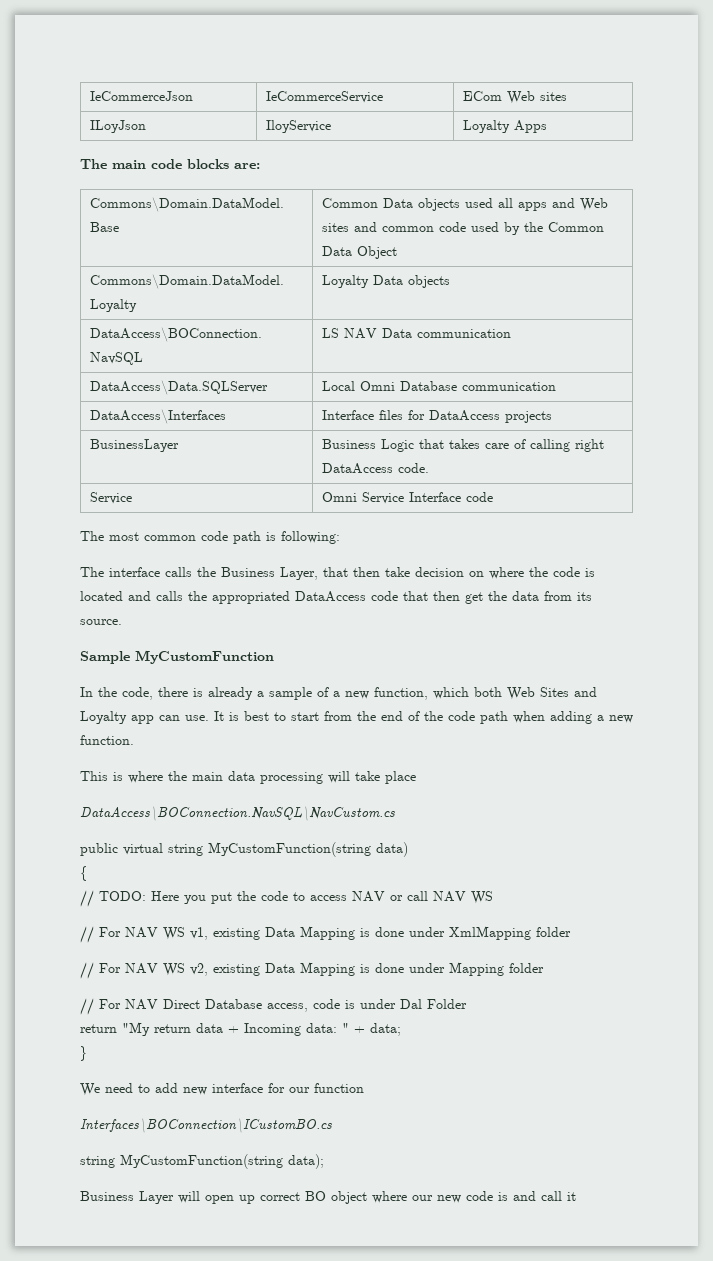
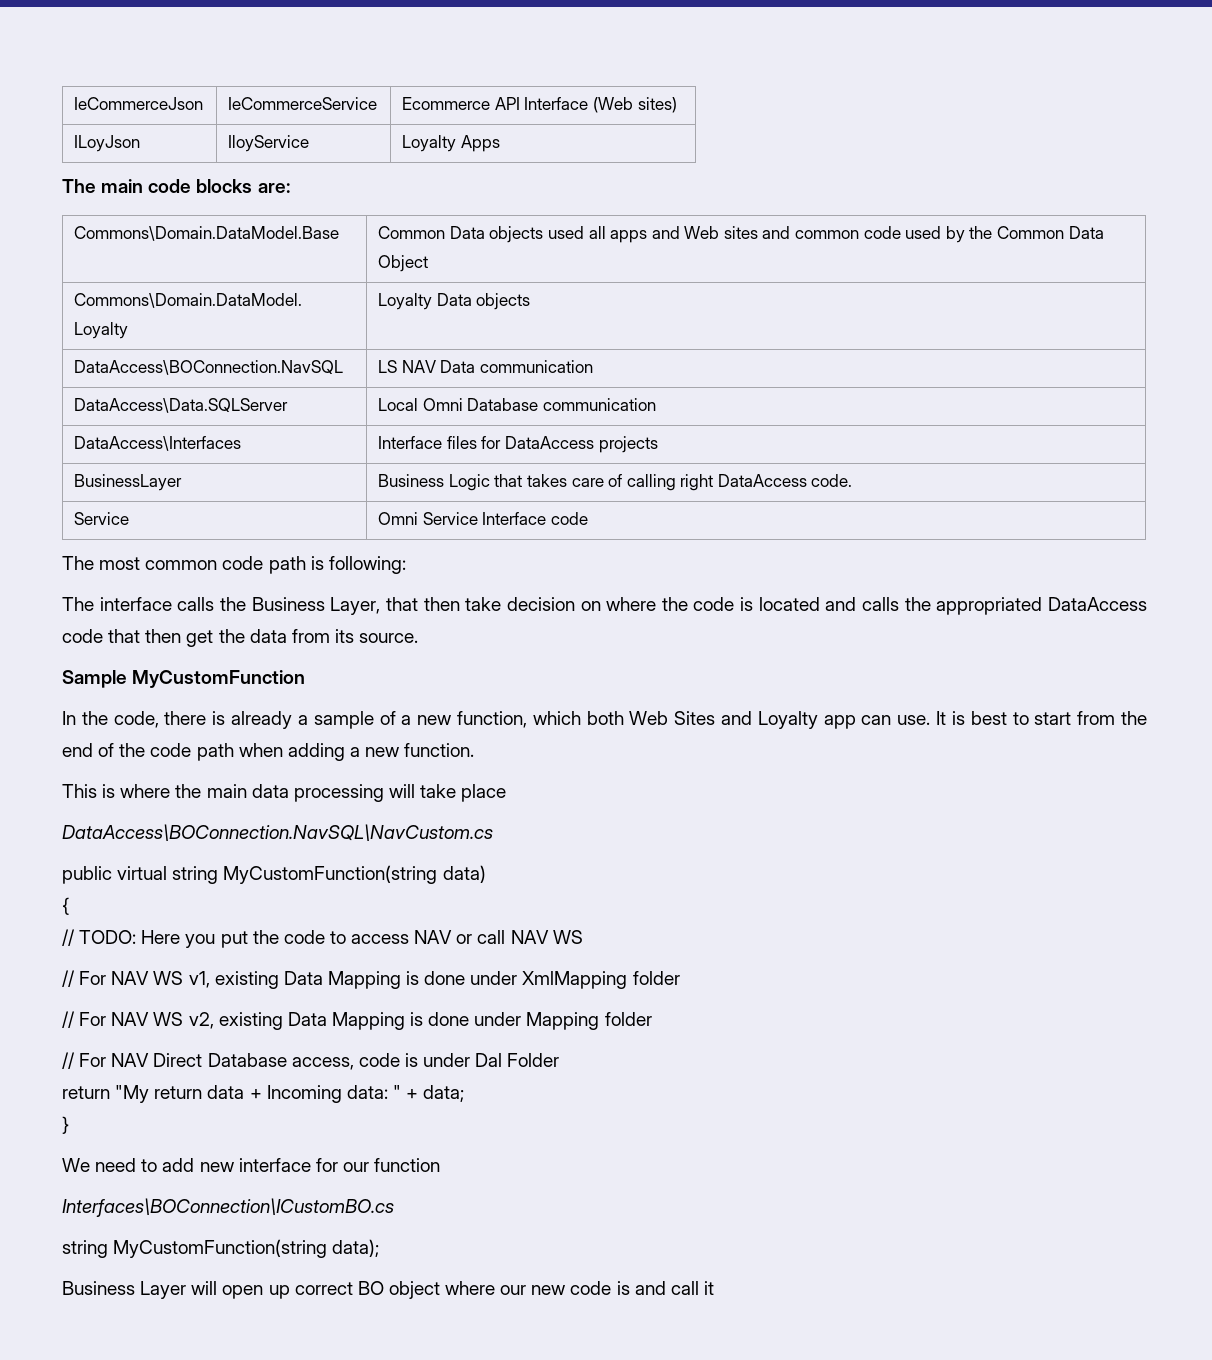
- IeCommerceJson | IeCommerceService | ECom Web sites
+ IeCommerceJson | IeCommerceService | Ecommerce API Interface (Web sites)

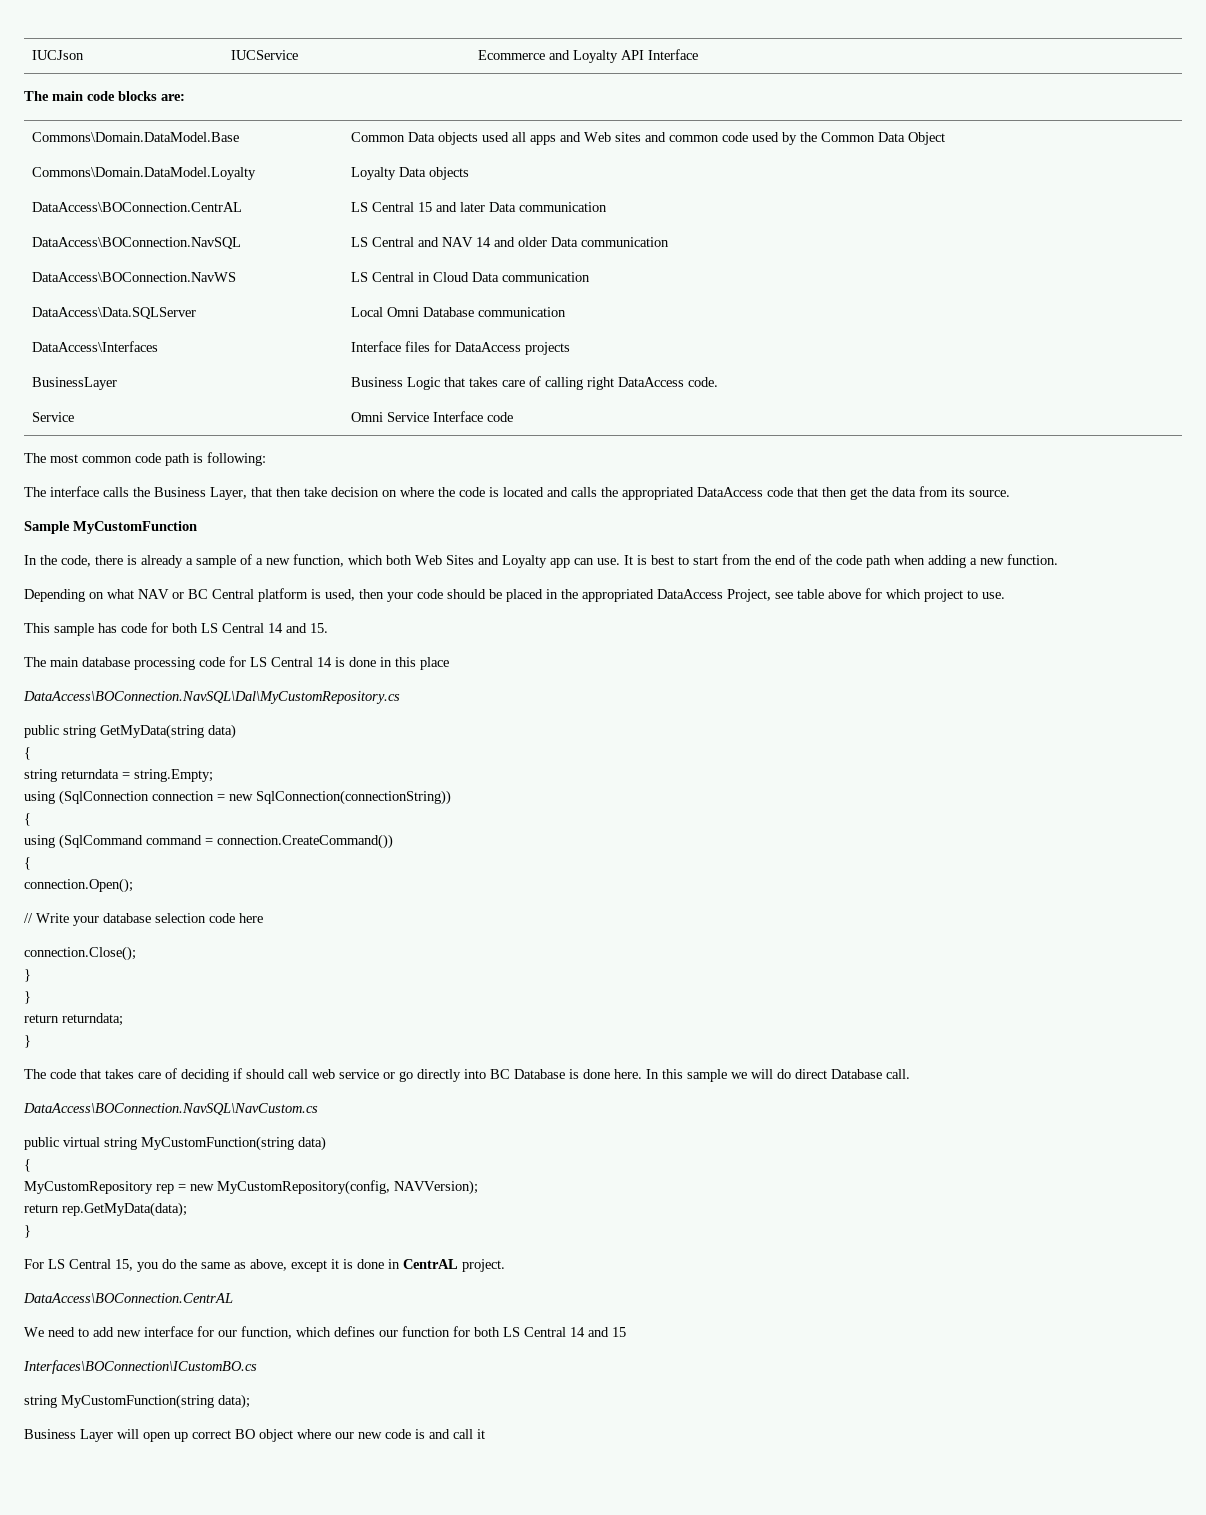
- IeCommerceJson | IeCommerceService | Ecommerce API Interface (Web sites)
- ILoyJson | IloyService | Loyalty Apps
+ IUCJson | IUCService | Ecommerce and Loyalty API Interface
- DataAccess\BOConnection.NavSQL | LS NAV Data communication
+ DataAccess\BOConnection.CentrAL | LS Central 15 and later Data communication
+ DataAccess\BOConnection.NavSQL | LS Central and NAV 14 and older Data communication
+ DataAccess\BOConnection.NavWS | LS Central in Cloud Data communication
- This is where the main data processing will take place
+ Depending on what NAV or BC Central platform is used, then your code should be placed in the appropriated DataAccess Project, see table above for which project to use.
+ This sample has code for both LS Central 14 and 15.
+ The main database processing code for LS Central 14 is done in this place
+ DataAccess\BOConnection.NavSQL\Dal\MyCustomRepository.cs
+ public string GetMyData(string data)
+ {
+ string returndata = string.Empty;
+ using (SqlConnection connection = new SqlConnection(connectionString))
+ {
+ using (SqlCommand command = connection.CreateCommand())
+ {
+ connection.Open();
+ // Write your database selection code here
+ connection.Close();
+ }
+ }
+ return returndata;
+ }
+ The code that takes care of deciding if should call web service or go directly into BC Database is done here. In this sample we will do direct Database call.
- // TODO: Here you put the code to access NAV or call NAV WS
- // For NAV WS v1, existing Data Mapping is done under XmlMapping folder
- // For NAV WS v2, existing Data Mapping is done under Mapping folder
- // For NAV Direct Database access, code is under Dal Folder
- return "My return data + Incoming data: " + data;
+ MyCustomRepository rep = new MyCustomRepository(config, NAVVersion);
+ return rep.GetMyData(data);
  }
+ For LS Central 15, you do the same as above, except it is done in CentrAL project.
+ DataAccess\BOConnection.CentrAL
- We need to add new interface for our function
+ We need to add new interface for our function, which defines our function for both LS Central 14 and 15

